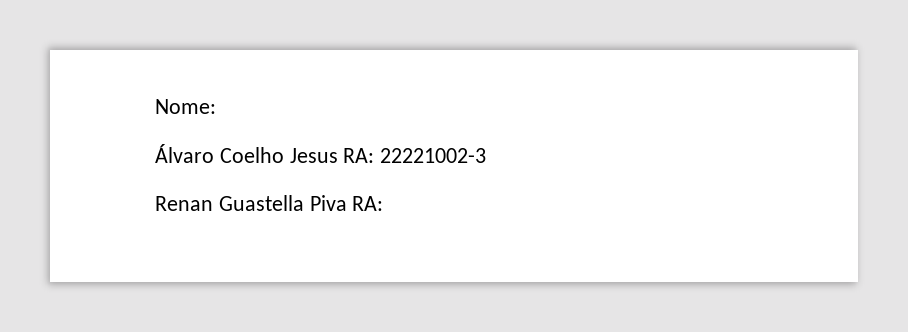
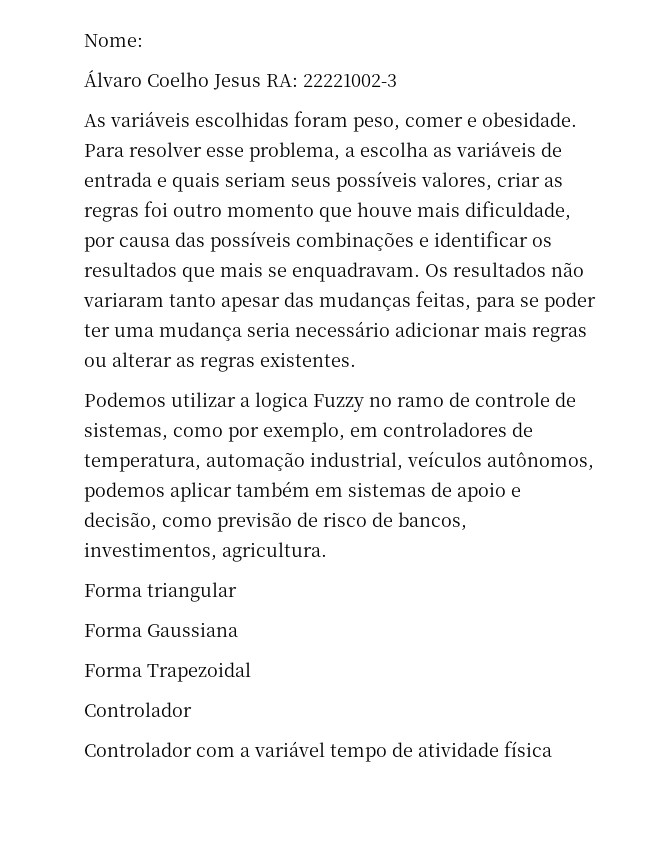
- Renan Guastella Piva RA:
+ As variáveis escolhidas foram peso, comer e obesidade. Para resolver esse problema, a escolha as variáveis de entrada e quais seriam seus possíveis valores, criar as regras foi outro momento que houve mais dificuldade, por causa das possíveis combinações e identificar os resultados que mais se enquadravam. Os resultados não variaram tanto apesar das mudanças feitas, para se poder ter uma mudança seria necessário adicionar mais regras ou alterar as regras existentes.
+ Podemos utilizar a logica Fuzzy no ramo de controle de sistemas, como por exemplo, em controladores de temperatura, automação industrial, veículos autônomos, podemos aplicar também em sistemas de apoio e decisão, como previsão de risco de bancos, investimentos, agricultura.
+ Forma triangular
+ Forma Gaussiana
+ Forma Trapezoidal
+ Controlador
+ Controlador com a variável tempo de atividade física

